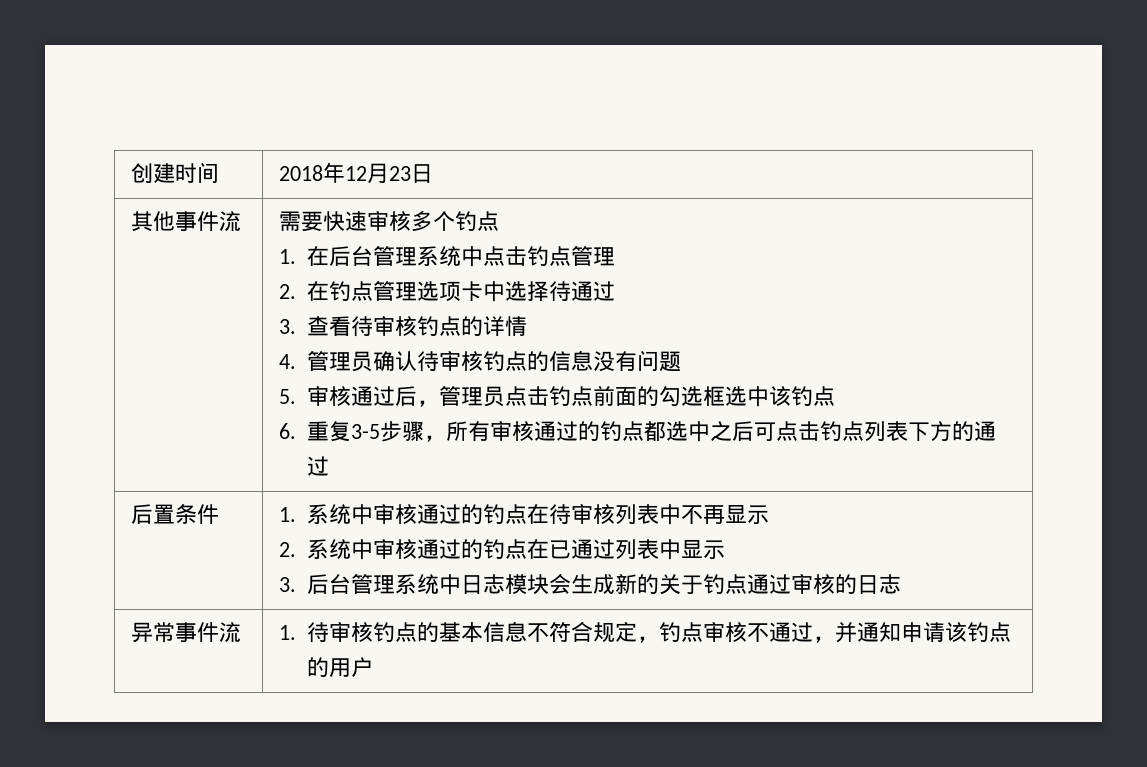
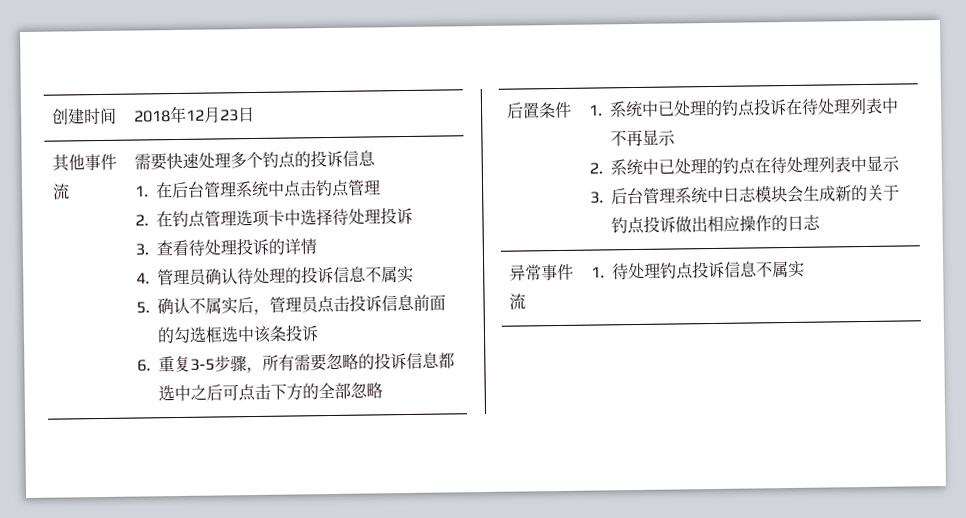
- 需要快速审核多个钓点
+ 需要快速处理多个钓点的投诉信息
- 2.在钓点管理选项卡中选择待通过
+ 2.在钓点管理选项卡中选择待处理投诉
- 3.查看待审核钓点的详情
+ 3.查看待处理投诉的详情
- 4.管理员确认待审核钓点的信息没有问题
+ 4.管理员确认待处理的投诉信息不属实
- 5.审核通过后，管理员点击钓点前面的勾选框选中该钓点
+ 5.确认不属实后，管理员点击投诉信息前面的勾选框选中该条投诉
- 6.重复3-5步骤，所有审核通过的钓点都选中之后可点击钓点列表下方的通过
+ 6.重复3-5步骤，所有需要忽略的投诉信息都选中之后可点击下方的全部忽略
- 1.系统中审核通过的钓点在待审核列表中不再显示
+ 1.系统中已处理的钓点投诉在待处理列表中不再显示
- 2.系统中审核通过的钓点在已通过列表中显示
+ 2.系统中已处理的钓点在待处理列表中显示
- 3.后台管理系统中日志模块会生成新的关于钓点通过审核的日志
+ 3.后台管理系统中日志模块会生成新的关于钓点投诉做出相应操作的日志
- 异常事件流 | 1.待审核钓点的基本信息不符合规定，钓点审核不通过，并通知申请该钓点的用户
+ 异常事件流 | 1.待处理钓点投诉信息不属实

